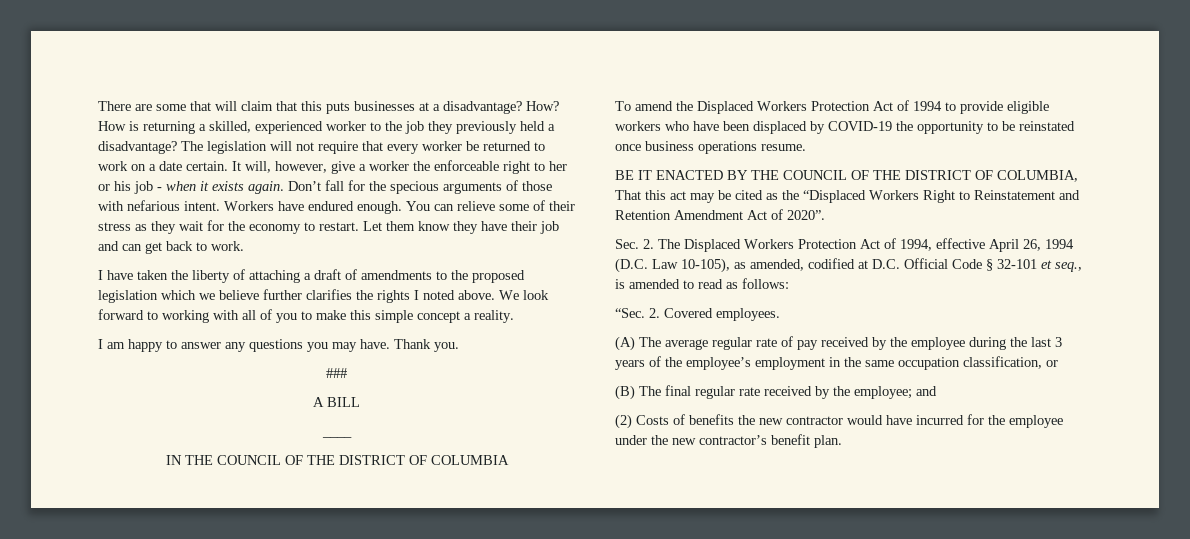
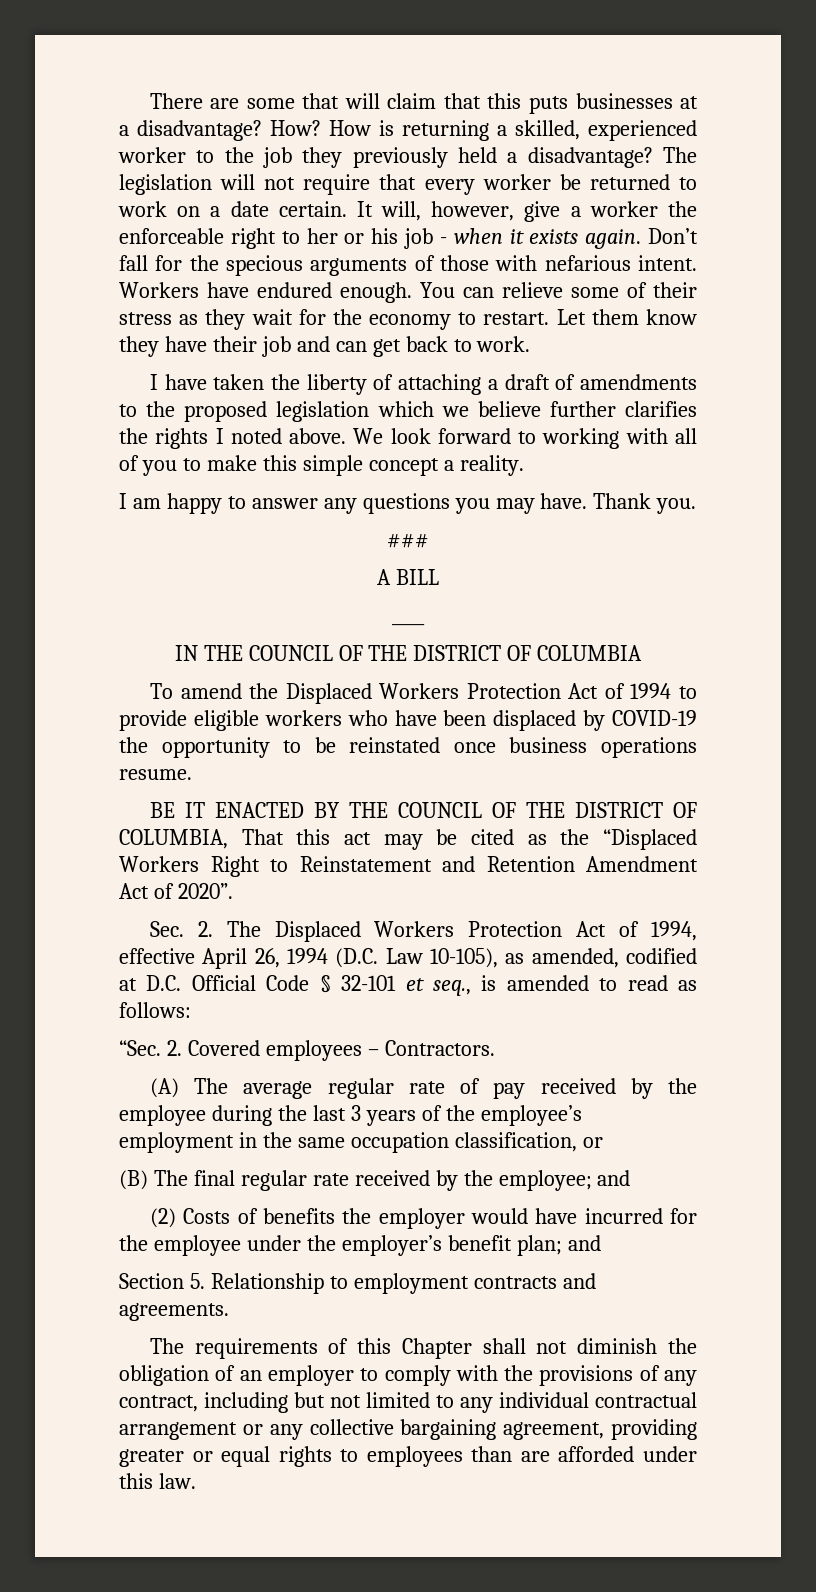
- “Sec. 2. Covered employees.
+ “Sec. 2. Covered employees – Contractors.
- (2) Costs of benefits the new contractor would have incurred for the employee under the new contractor’s benefit plan.
+ (2) Costs of benefits the employer would have incurred for the employee under the employer’s benefit plan; and
+ Section 5. Relationship to employment contracts and agreements.
+ The requirements of this Chapter shall not diminish the obligation of an employer to comply with the provisions of any contract, including but not limited to any individual contractual arrangement or any collective bargaining agreement, providing greater or equal rights to employees than are afforded under this law.

